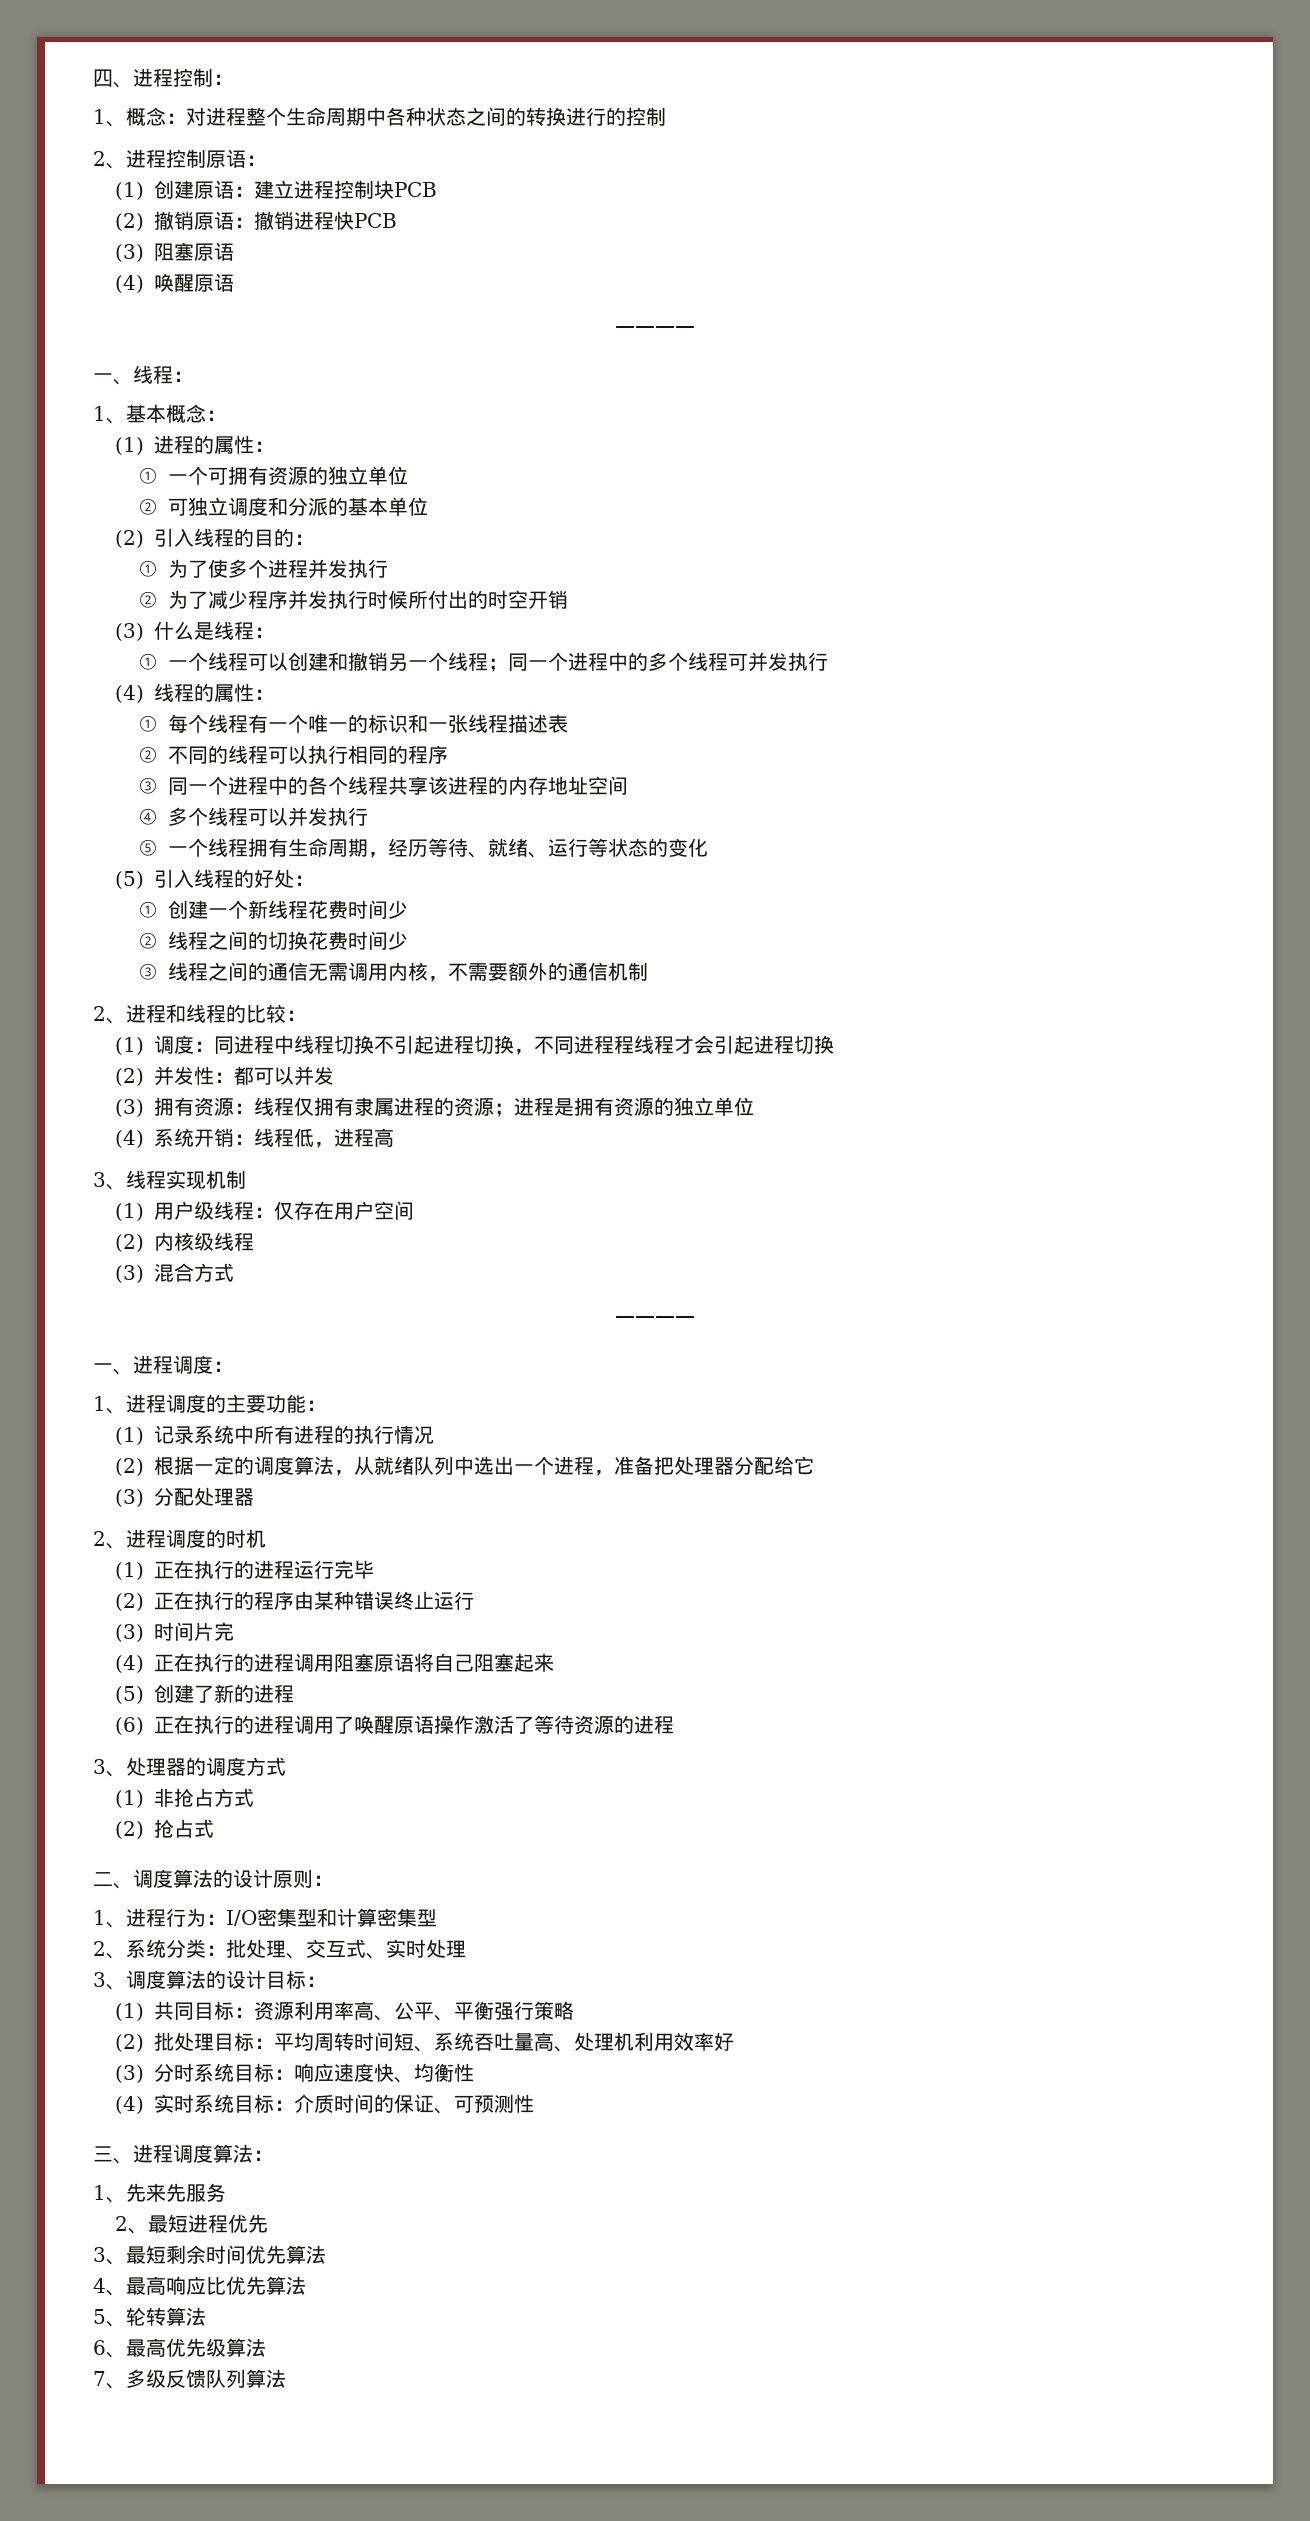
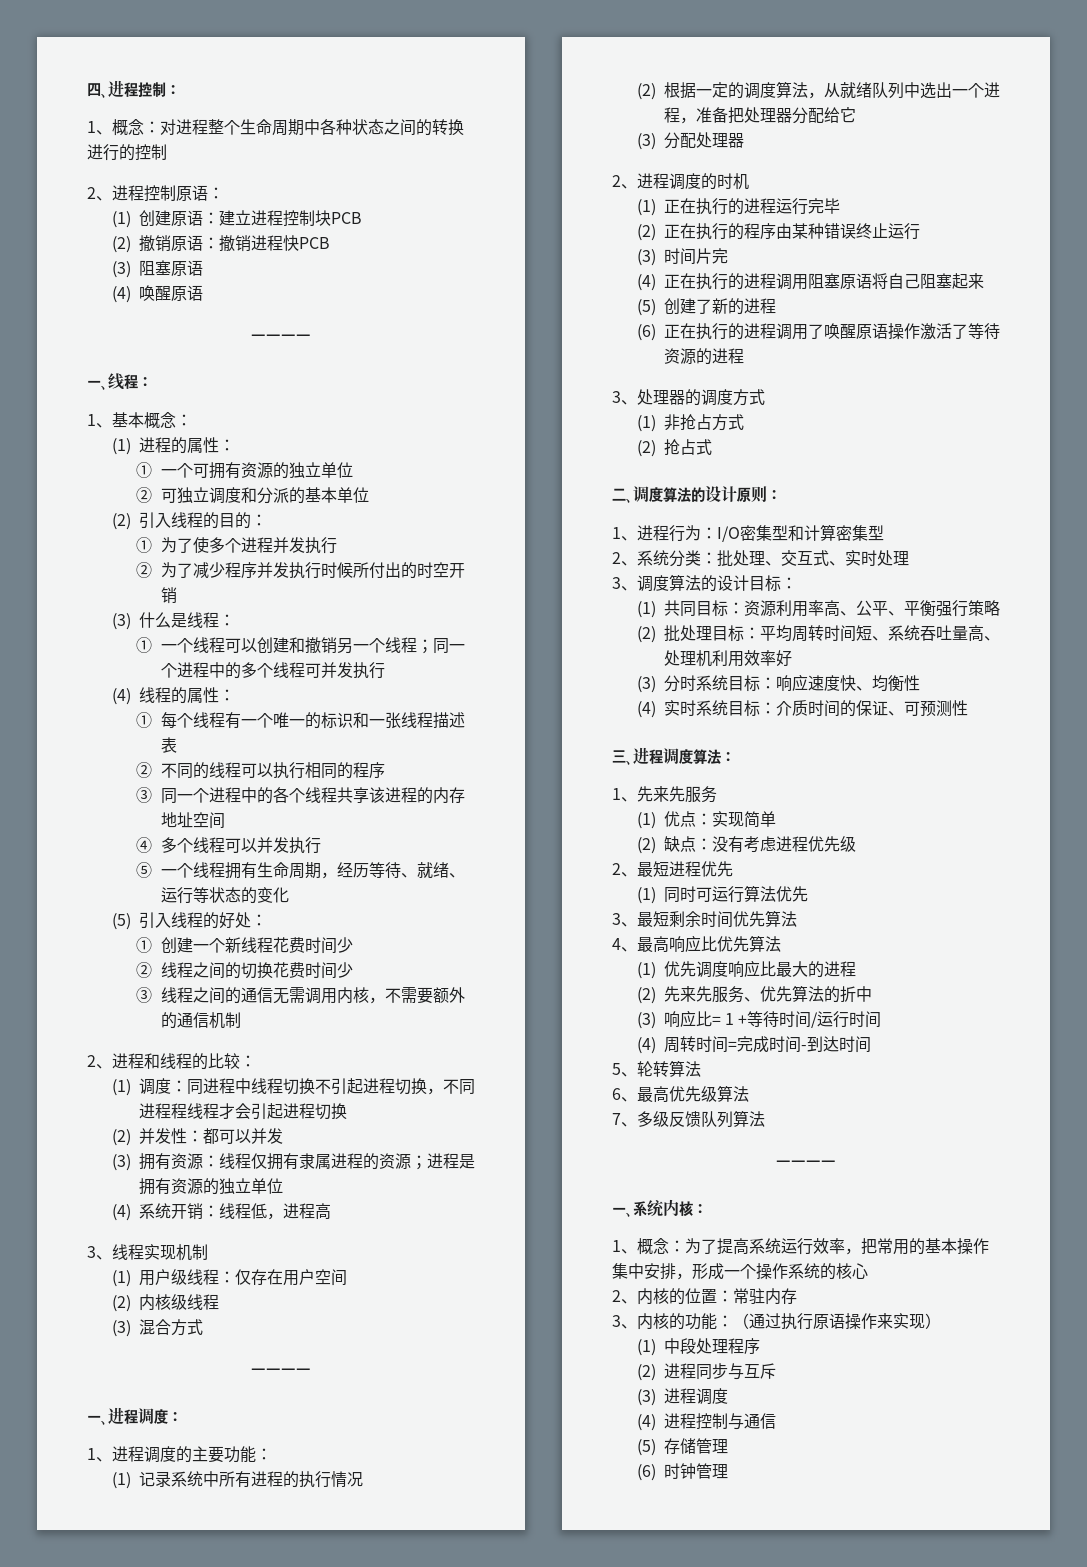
+ (1)优点：实现简单
+ (2)缺点：没有考虑进程优先级
  2、最短进程优先
+ (1)同时可运行算法优先
+ (1)优先调度响应比最大的进程
+ (2)先来先服务、优先算法的折中
+ (3)响应比= 1 +等待时间/运行时间
+ (4)周转时间=完成时间-到达时间
  7、多级反馈队列算法
+ ————
+ 一、系统内核：
+ 1、概念：为了提高系统运行效率，把常用的基本操作集中安排，形成一个操作系统的核心
+ 2、内核的位置：常驻内存
+ 3、内核的功能：（通过执行原语操作来实现）
+ (1)中段处理程序
+ (2)进程同步与互斥
+ (3)进程调度
+ (4)进程控制与通信
+ (5)存储管理
+ (6)时钟管理

